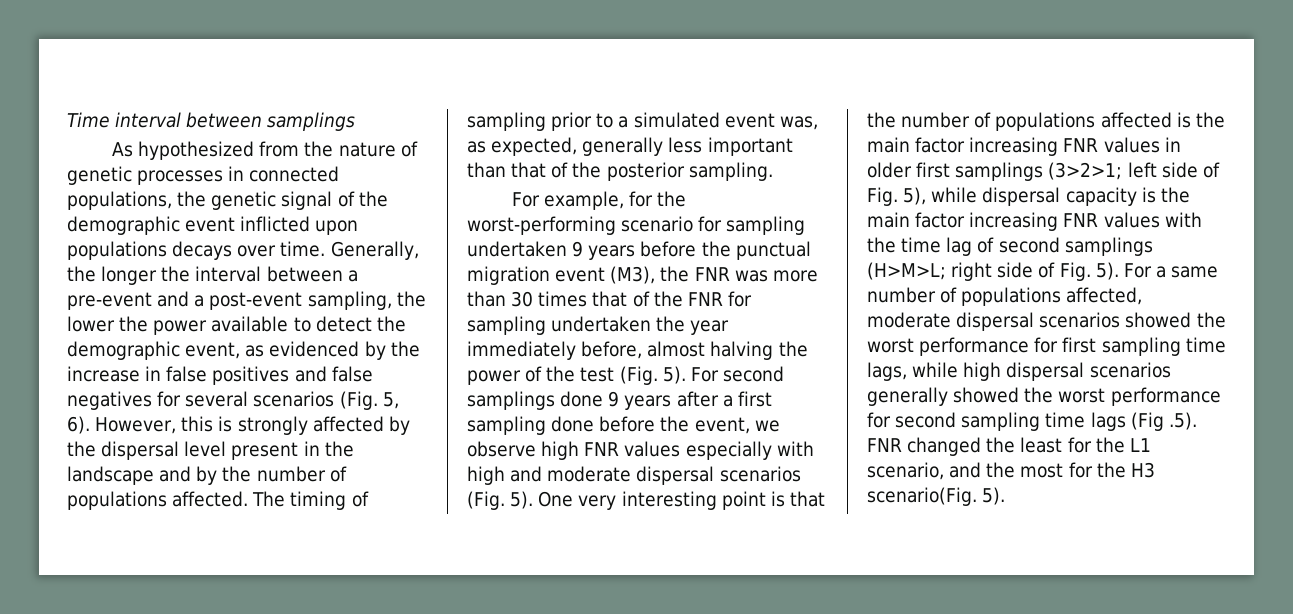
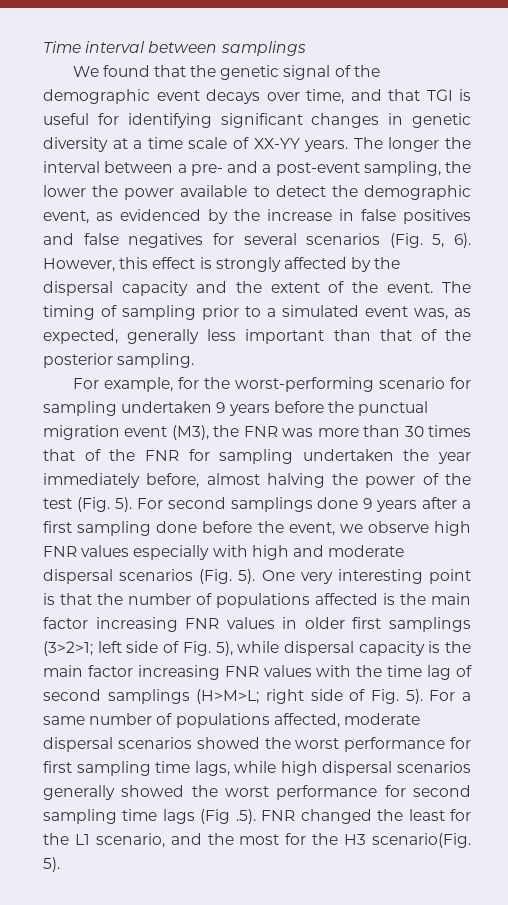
- As hypothesized from the nature of genetic processes in connected populations, the genetic signal of the demographic event inflicted upon populations decays over time. Generally, the longer the interval between a pre-event and a post-event sampling, the lower the power available to detect the demographic event, as evidenced by the increase in false positives and false negatives for several scenarios (Fig. 5, 6).
+ We found that the genetic signal of the demographic event decays over time, and that TGI is useful for identifying significant changes in genetic diversity at a time scale of XX-YY years. The longer the interval between a pre- and a post-event sampling, the lower the power available to detect the demographic event, as evidenced by the increase in false positives and false negatives for several scenarios (Fig. 5, 6).
- However, this is strongly affected by the dispersal level present in the landscape and by the number of populations affected.
+ However, this effect is strongly affected by the dispersal capacity and the extent of the event.

